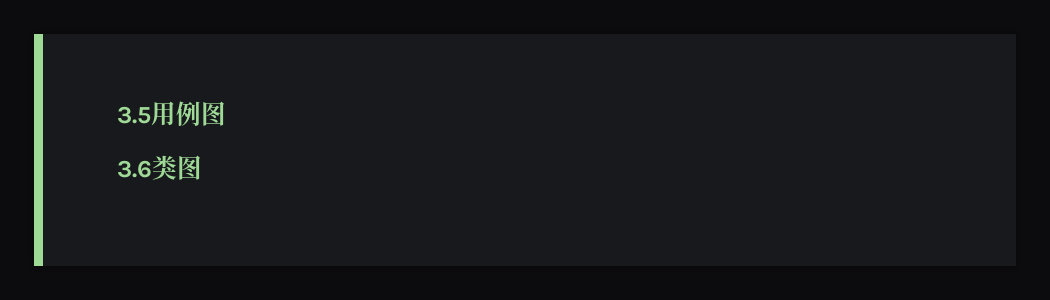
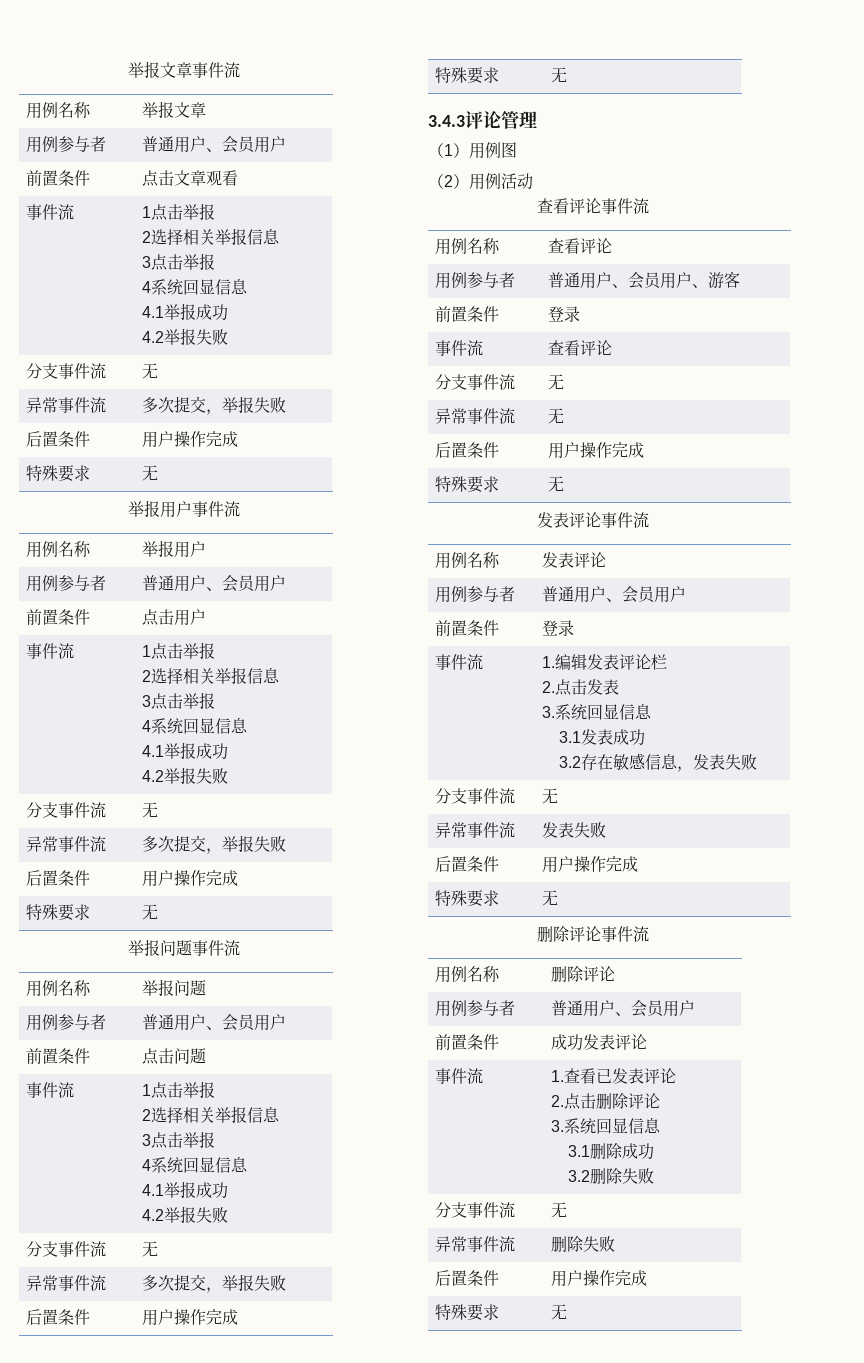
- 3.5用例图
- 3.6类图
+ 举报文章事件流
+ 用例名称 | 举报文章
+ 用例参与者 | 普通用户、会员用户
+ 前置条件 | 点击文章观看
+ 事件流 | 1点击举报
+ 2选择相关举报信息
+ 3点击举报
+ 4系统回显信息
+ 4.1举报成功
+ 4.2举报失败
+ 分支事件流 | 无
+ 异常事件流 | 多次提交，举报失败
+ 后置条件 | 用户操作完成
+ 特殊要求 | 无
+ 举报用户事件流
+ 用例名称 | 举报用户
+ 用例参与者 | 普通用户、会员用户
+ 前置条件 | 点击用户
+ 事件流 | 1点击举报
+ 2选择相关举报信息
+ 3点击举报
+ 4系统回显信息
+ 4.1举报成功
+ 4.2举报失败
+ 分支事件流 | 无
+ 异常事件流 | 多次提交，举报失败
+ 后置条件 | 用户操作完成
+ 特殊要求 | 无
+ 举报问题事件流
+ 用例名称 | 举报问题
+ 用例参与者 | 普通用户、会员用户
+ 前置条件 | 点击问题
+ 事件流 | 1点击举报
+ 2选择相关举报信息
+ 3点击举报
+ 4系统回显信息
+ 4.1举报成功
+ 4.2举报失败
+ 分支事件流 | 无
+ 异常事件流 | 多次提交，举报失败
+ 后置条件 | 用户操作完成
+ 特殊要求 | 无
+ 3.4.3评论管理
+ （1）用例图
+ （2）用例活动
+ 查看评论事件流
+ 用例名称 | 查看评论
+ 用例参与者 | 普通用户、会员用户、游客
+ 前置条件 | 登录
+ 事件流 | 查看评论
+ 分支事件流 | 无
+ 异常事件流 | 无
+ 后置条件 | 用户操作完成
+ 特殊要求 | 无
+ 发表评论事件流
+ 用例名称 | 发表评论
+ 用例参与者 | 普通用户、会员用户
+ 前置条件 | 登录
+ 事件流 | 1.编辑发表评论栏
+ 2.点击发表
+ 3.系统回显信息
+ 3.1发表成功
+ 3.2存在敏感信息，发表失败
+ 分支事件流 | 无
+ 异常事件流 | 发表失败
+ 后置条件 | 用户操作完成
+ 特殊要求 | 无
+ 删除评论事件流
+ 用例名称 | 删除评论
+ 用例参与者 | 普通用户、会员用户
+ 前置条件 | 成功发表评论
+ 事件流 | 1.查看已发表评论
+ 2.点击删除评论
+ 3.系统回显信息
+ 3.1删除成功
+ 3.2删除失败
+ 分支事件流 | 无
+ 异常事件流 | 删除失败
+ 后置条件 | 用户操作完成
+ 特殊要求 | 无

